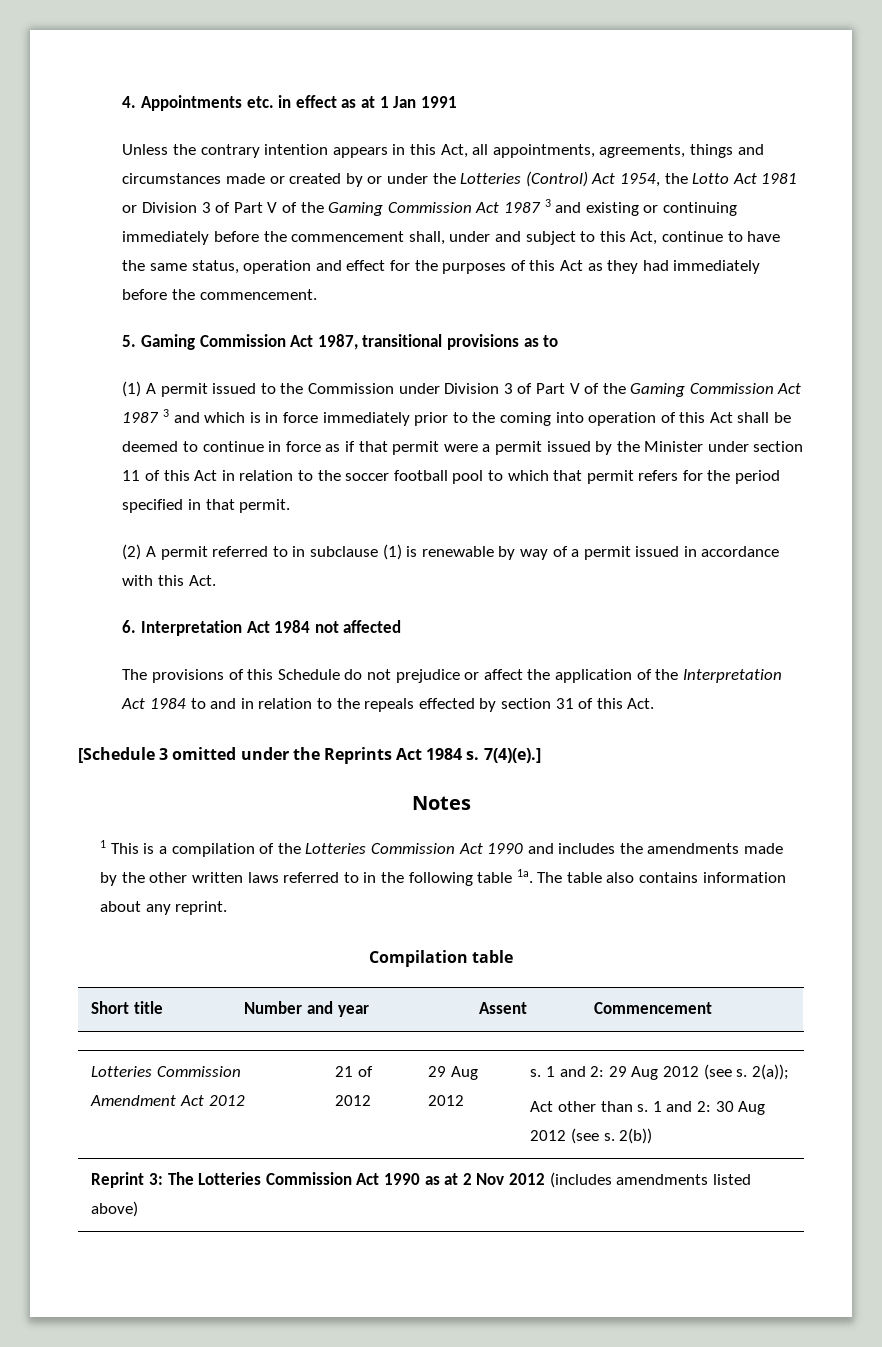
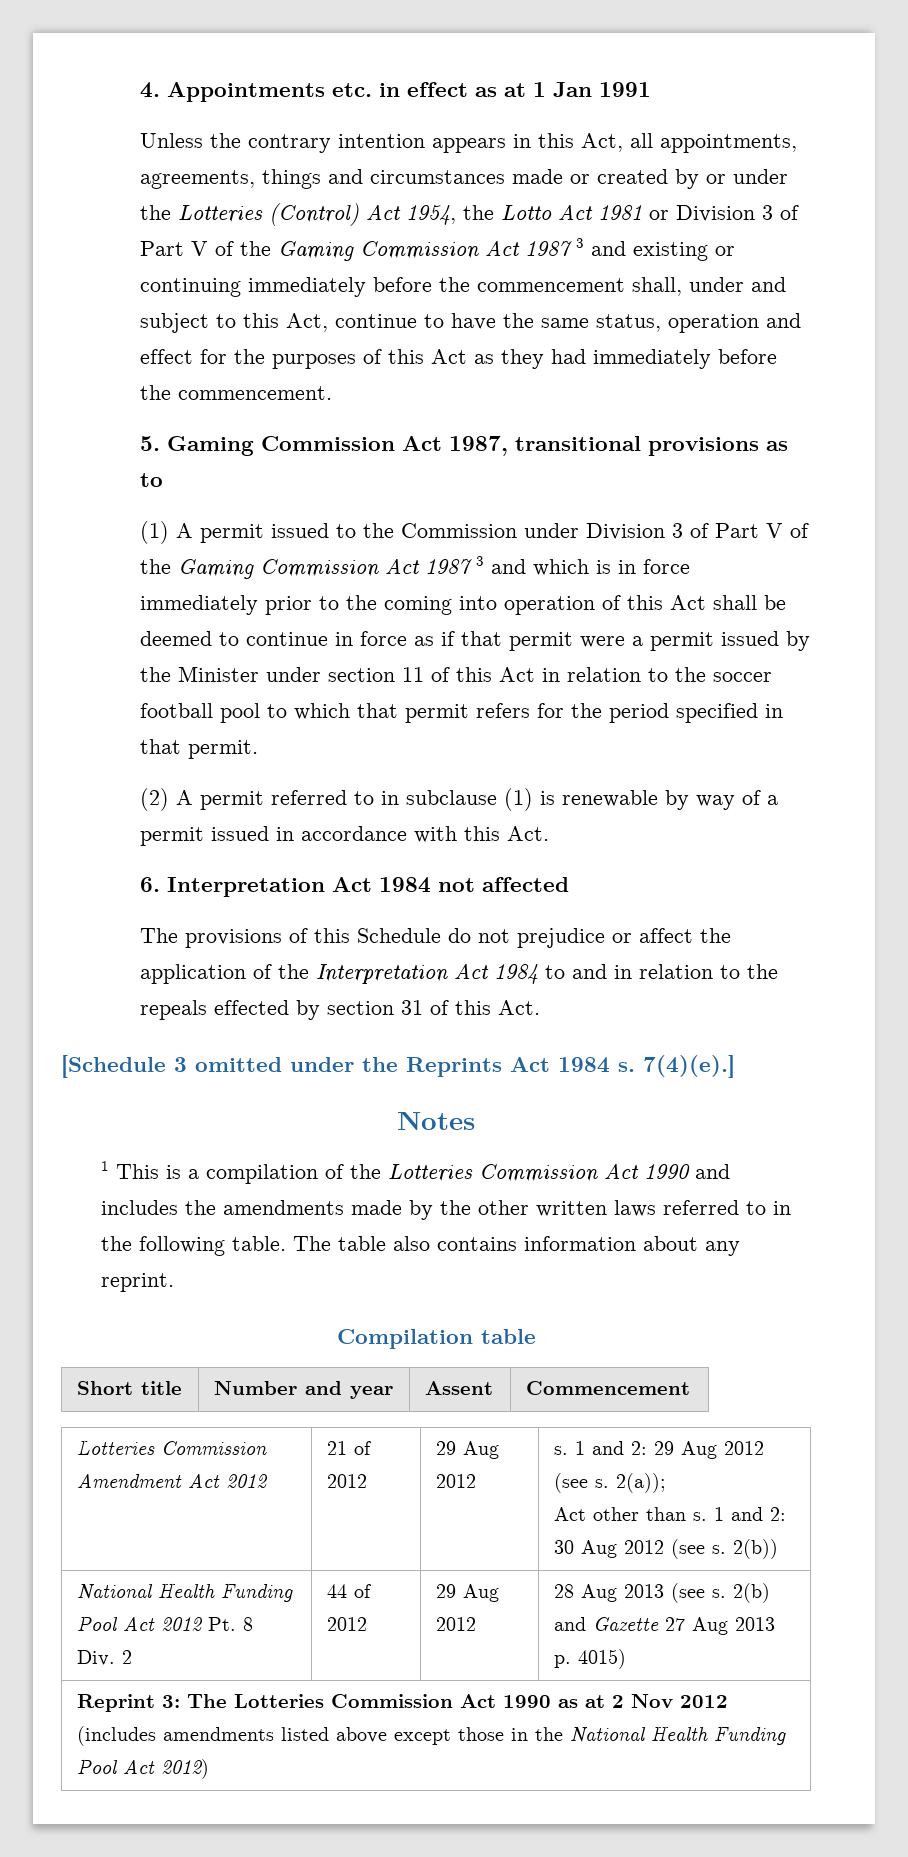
- 1 This is a compilation of the Lotteries Commission Act 1990 and includes the amendments made by the other written laws referred to in the following table 1a.
+ 1 This is a compilation of the Lotteries Commission Act 1990 and includes the amendments made by the other written laws referred to in the following table.
+ National Health Funding Pool Act 2012 Pt. 8 Div. 2 | 44 of 2012 | 29 Aug 2012 | 28 Aug 2013 (see s. 2(b) and Gazette 27 Aug 2013 p. 4015)
- Reprint 3: The Lotteries Commission Act 1990 as at 2 Nov 2012 (includes amendments listed above)
+ Reprint 3: The Lotteries Commission Act 1990 as at 2 Nov 2012 (includes amendments listed above except those in the National Health Funding Pool Act 2012)

